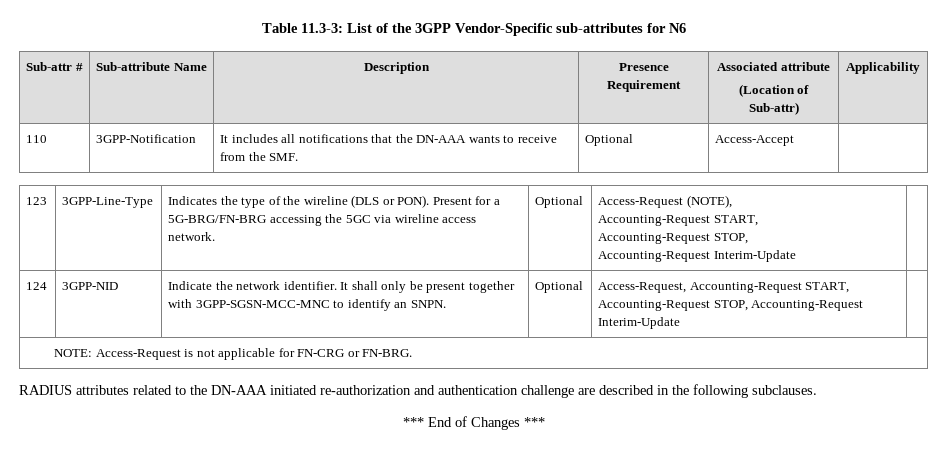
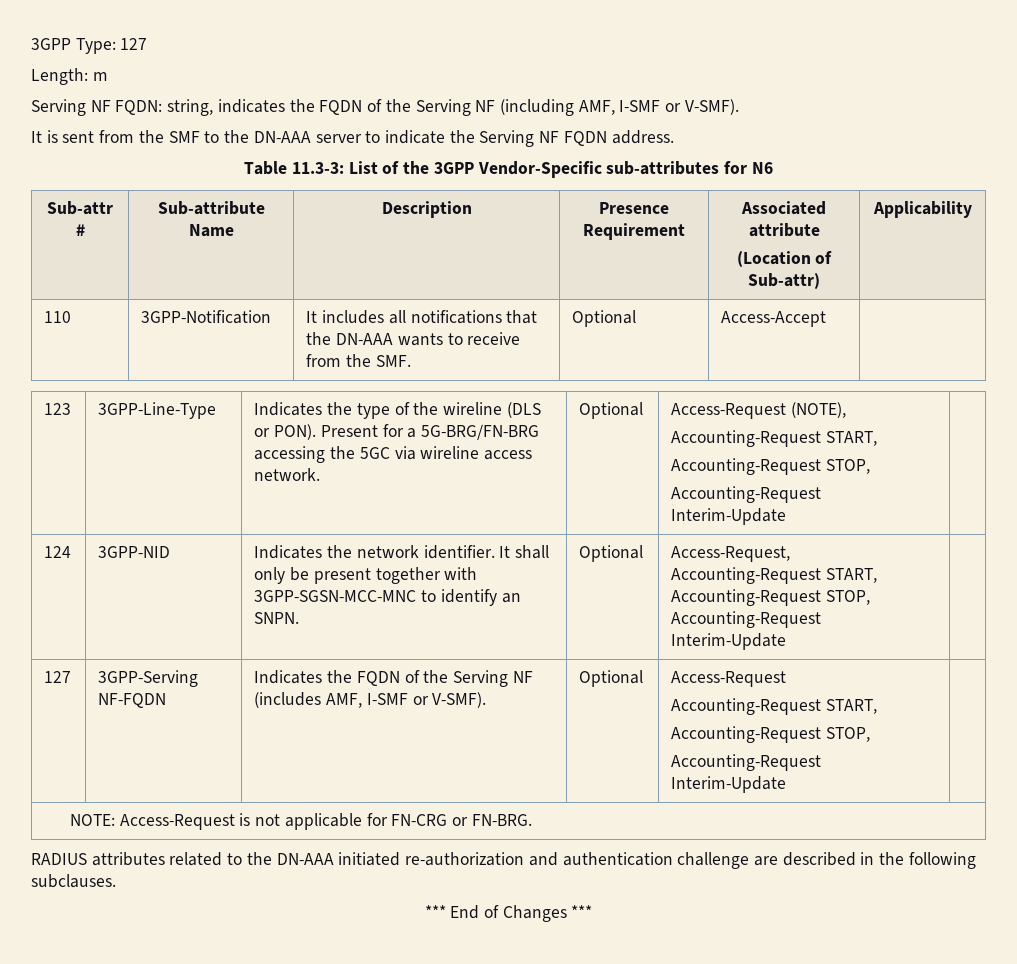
+ 3GPP Type: 127
+ Length: m
+ Serving NF FQDN: string, indicates the FQDN of the Serving NF (including AMF, I-SMF or V-SMF).
+ It is sent from the SMF to the DN-AAA server to indicate the Serving NF FQDN address.
- 124 | 3GPP-NID | Indicate the network identifier. It shall only be present together with 3GPP-SGSN-MCC-MNC to identify an SNPN. | Optional | Access-Request, Accounting-Request START, Accounting-Request STOP, Accounting-Request Interim-Update |
+ 124 | 3GPP-NID | Indicates the network identifier. It shall only be present together with 3GPP-SGSN-MCC-MNC to identify an SNPN. | Optional | Access-Request, Accounting-Request START, Accounting-Request STOP, Accounting-Request Interim-Update |
+ 127 | 3GPP-Serving NF-FQDN | Indicates the FQDN of the Serving NF (includes AMF, I-SMF or V-SMF). | Optional | Access-Request
+ Accounting-Request START,
+ Accounting-Request STOP,
+ Accounting-Request Interim-Update |

